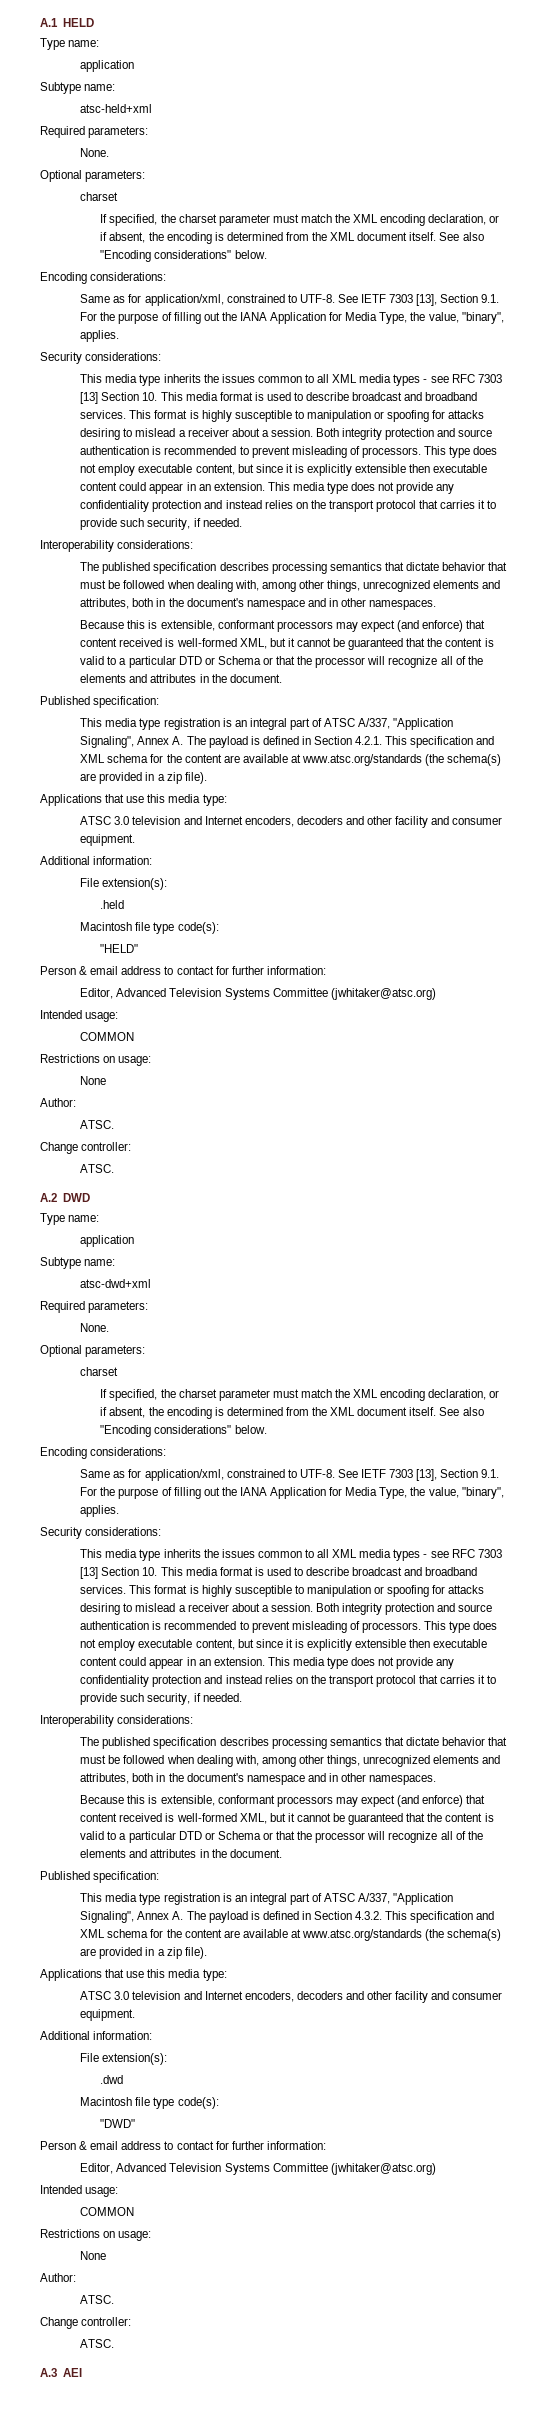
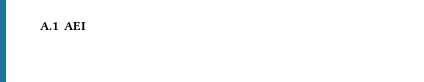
- A.1 HELD
- Type name:
- application
- Subtype name:
- atsc-held+xml
- Required parameters:
- None.
- Optional parameters:
- charset
- If specified, the charset parameter must match the XML encoding declaration, or if absent, the encoding is determined from the XML document itself. See also "Encoding considerations" below.
- Encoding considerations:
- Same as for application/xml, constrained to UTF-8. See IETF 7303 [13], Section 9.1. For the purpose of filling out the IANA Application for Media Type, the value, "binary", applies.
- Security considerations:
- This media type inherits the issues common to all XML media types - see RFC 7303 [13] Section 10. This media format is used to describe broadcast and broadband services. This format is highly susceptible to manipulation or spoofing for attacks desiring to mislead a receiver about a session. Both integrity protection and source authentication is recommended to prevent misleading of processors. This type does not employ executable content, but since it is explicitly extensible then executable content could appear in an extension. This media type does not provide any confidentiality protection and instead relies on the transport protocol that carries it to provide such security, if needed.
- Interoperability considerations:
- The published specification describes processing semantics that dictate behavior that must be followed when dealing with, among other things, unrecognized elements and attributes, both in the document's namespace and in other namespaces.
- Because this is extensible, conformant processors may expect (and enforce) that content received is well-formed XML, but it cannot be guaranteed that the content is valid to a particular DTD or Schema or that the processor will recognize all of the elements and attributes in the document.
- Published specification:
- This media type registration is an integral part of ATSC A/337, "Application Signaling", Annex A. The payload is defined in Section 4.2.1. This specification and XML schema for the content are available at www.atsc.org/standards (the schema(s) are provided in a zip file).
- Applications that use this media type:
- ATSC 3.0 television and Internet encoders, decoders and other facility and consumer equipment.
- Additional information:
- File extension(s):
- .held
- Macintosh file type code(s):
- "HELD"
- Person & email address to contact for further information:
- Editor, Advanced Television Systems Committee (jwhitaker@atsc.org)
- Intended usage:
- COMMON
- Restrictions on usage:
- None
- Author:
- ATSC.
- Change controller:
- ATSC.
- A.2 DWD
- Type name:
- application
- Subtype name:
- atsc-dwd+xml
- Required parameters:
- None.
- Optional parameters:
- charset
- If specified, the charset parameter must match the XML encoding declaration, or if absent, the encoding is determined from the XML document itself. See also "Encoding considerations" below.
- Encoding considerations:
- Same as for application/xml, constrained to UTF-8. See IETF 7303 [13], Section 9.1. For the purpose of filling out the IANA Application for Media Type, the value, "binary", applies.
- Security considerations:
- This media type inherits the issues common to all XML media types - see RFC 7303 [13] Section 10. This media format is used to describe broadcast and broadband services. This format is highly susceptible to manipulation or spoofing for attacks desiring to mislead a receiver about a session. Both integrity protection and source authentication is recommended to prevent misleading of processors. This type does not employ executable content, but since it is explicitly extensible then executable content could appear in an extension. This media type does not provide any confidentiality protection and instead relies on the transport protocol that carries it to provide such security, if needed.
- Interoperability considerations:
- The published specification describes processing semantics that dictate behavior that must be followed when dealing with, among other things, unrecognized elements and attributes, both in the document's namespace and in other namespaces.
- Because this is extensible, conformant processors may expect (and enforce) that content received is well-formed XML, but it cannot be guaranteed that the content is valid to a particular DTD or Schema or that the processor will recognize all of the elements and attributes in the document.
- Published specification:
- This media type registration is an integral part of ATSC A/337, "Application Signaling", Annex A. The payload is defined in Section 4.3.2. This specification and XML schema for the content are available at www.atsc.org/standards (the schema(s) are provided in a zip file).
- Applications that use this media type:
- ATSC 3.0 television and Internet encoders, decoders and other facility and consumer equipment.
- Additional information:
- File extension(s):
- .dwd
- Macintosh file type code(s):
- "DWD"
- Person & email address to contact for further information:
- Editor, Advanced Television Systems Committee (jwhitaker@atsc.org)
- Intended usage:
- COMMON
- Restrictions on usage:
- None
- Author:
- ATSC.
- Change controller:
- ATSC.
- A.3 AEI
+ A.1 AEI

